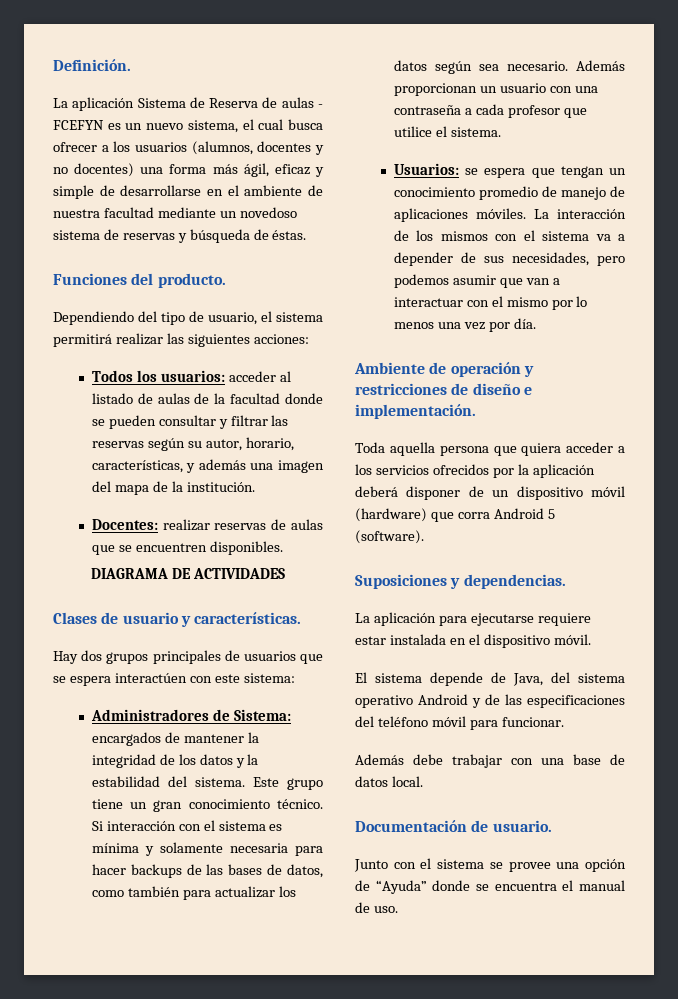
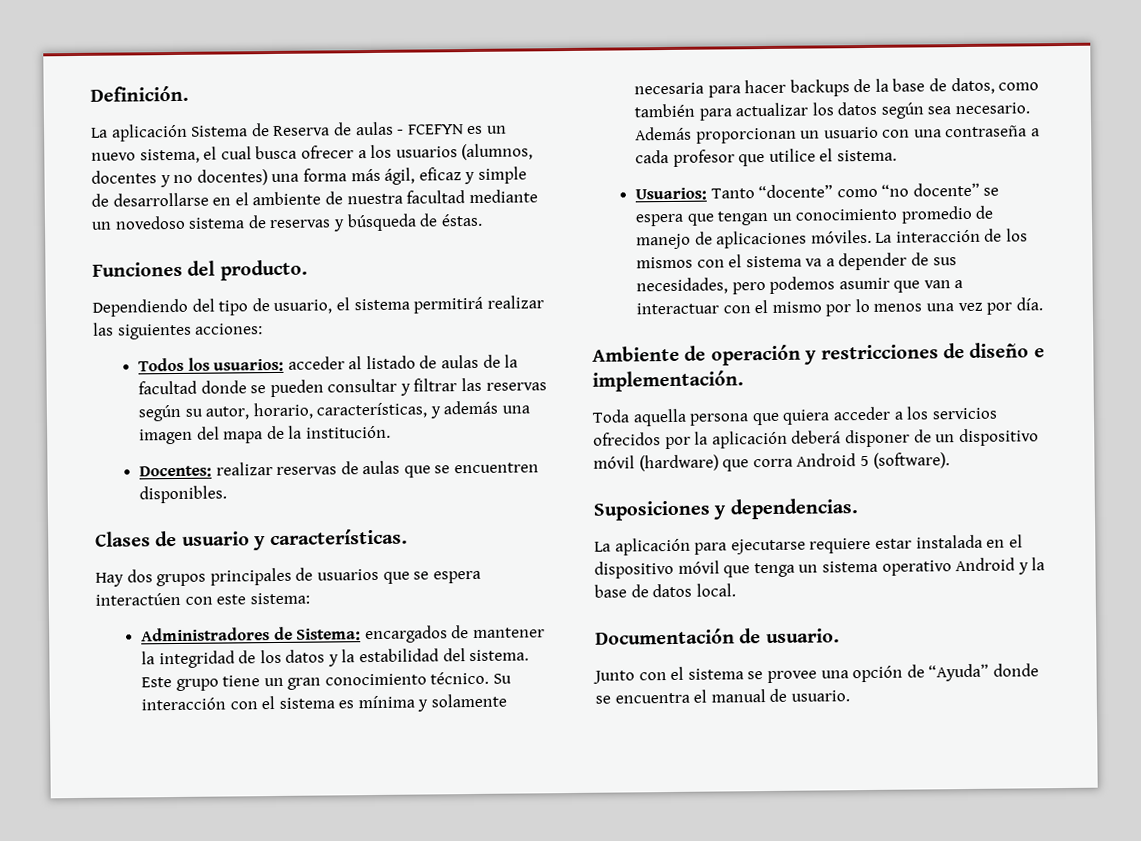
- DIAGRAMA DE ACTIVIDADES
- Si interacción con el sistema es mínima y solamente necesaria para hacer backups de las bases de datos, como también para actualizar los datos según sea necesario.
+ Su interacción con el sistema es mínima y solamente necesaria para hacer backups de la base de datos, como también para actualizar los datos según sea necesario.
- Usuarios: se espera que tengan un conocimiento promedio de manejo de aplicaciones móviles.
+ Usuarios: Tanto “docente” como “no docente” se espera que tengan un conocimiento promedio de manejo de aplicaciones móviles.
- La aplicación para ejecutarse requiere estar instalada en el dispositivo móvil.
- El sistema depende de Java, del sistema operativo Android y de las especificaciones del teléfono móvil para funcionar.
- Además debe trabajar con una base de datos local.
+ La aplicación para ejecutarse requiere estar instalada en el dispositivo móvil que tenga un sistema operativo Android y la base de datos local.
- Junto con el sistema se provee una opción de “Ayuda” donde se encuentra el manual de uso.
+ Junto con el sistema se provee una opción de “Ayuda” donde se encuentra el manual de usuario.

